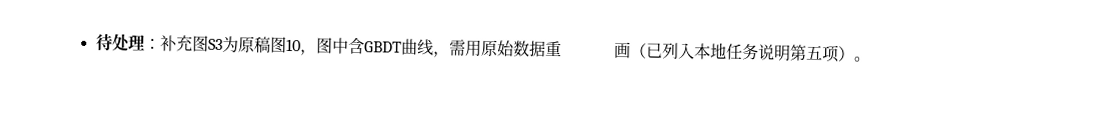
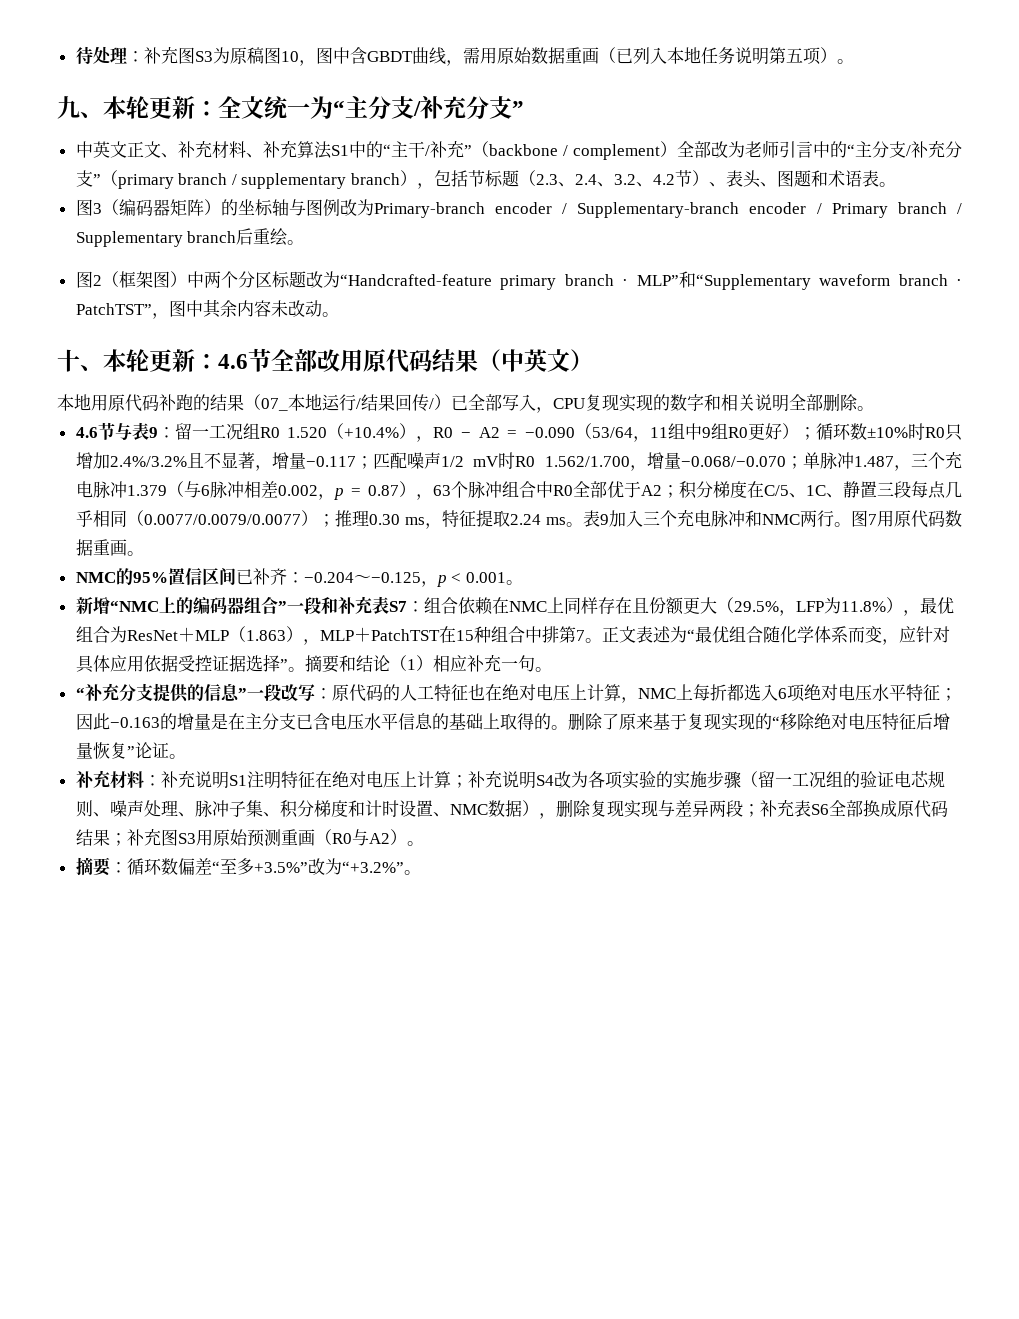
+ 九、本轮更新：全文统一为“主分支/补充分支”
+ 中英文正文、补充材料、补充算法S1中的“主干/补充”（backbone / complement）全部改为老师引言中的“主分支/补充分支”（primary branch / supplementary branch），包括节标题（2.3、2.4、3.2、4.2节）、表头、图题和术语表。
+ 图3（编码器矩阵）的坐标轴与图例改为Primary-branch encoder / Supplementary-branch encoder / Primary branch / Supplementary branch后重绘。
+ 图2（框架图）中两个分区标题改为“Handcrafted-feature primary branch · MLP”和“Supplementary waveform branch · PatchTST”，图中其余内容未改动。
+ 十、本轮更新：4.6节全部改用原代码结果（中英文）
+ 本地用原代码补跑的结果（07_本地运行/结果回传/）已全部写入，CPU复现实现的数字和相关说明全部删除。
+ 4.6节与表9：留一工况组R0 1.520（+10.4%），R0 − A2 = −0.090（53/64，11组中9组R0更好）；循环数±10%时R0只增加2.4%/3.2%且不显著，增量−0.117；匹配噪声1/2 mV时R0 1.562/1.700，增量−0.068/−0.070；单脉冲1.487，三个充电脉冲1.379（与6脉冲相差0.002，p = 0.87），63个脉冲组合中R0全部优于A2；积分梯度在C/5、1C、静置三段每点几乎相同（0.0077/0.0079/0.0077）；推理0.30 ms，特征提取2.24 ms。表9加入三个充电脉冲和NMC两行。图7用原代码数据重画。
+ NMC的95%置信区间已补齐：−0.204～−0.125，p < 0.001。
+ 新增“NMC上的编码器组合”一段和补充表S7：组合依赖在NMC上同样存在且份额更大（29.5%，LFP为11.8%），最优组合为ResNet＋MLP（1.863），MLP＋PatchTST在15种组合中排第7。正文表述为“最优组合随化学体系而变，应针对具体应用依据受控证据选择”。摘要和结论（1）相应补充一句。
+ “补充分支提供的信息”一段改写：原代码的人工特征也在绝对电压上计算，NMC上每折都选入6项绝对电压水平特征；因此−0.163的增量是在主分支已含电压水平信息的基础上取得的。删除了原来基于复现实现的“移除绝对电压特征后增量恢复”论证。
+ 补充材料：补充说明S1注明特征在绝对电压上计算；补充说明S4改为各项实验的实施步骤（留一工况组的验证电芯规则、噪声处理、脉冲子集、积分梯度和计时设置、NMC数据），删除复现实现与差异两段；补充表S6全部换成原代码结果；补充图S3用原始预测重画（R0与A2）。
+ 摘要：循环数偏差“至多+3.5%”改为“+3.2%”。

